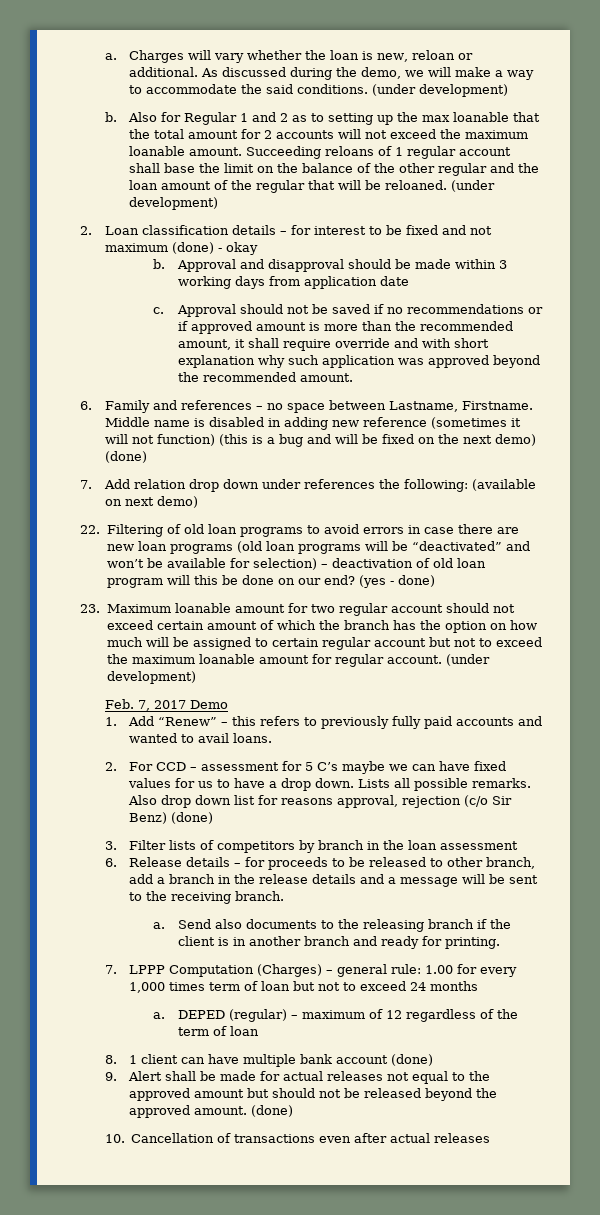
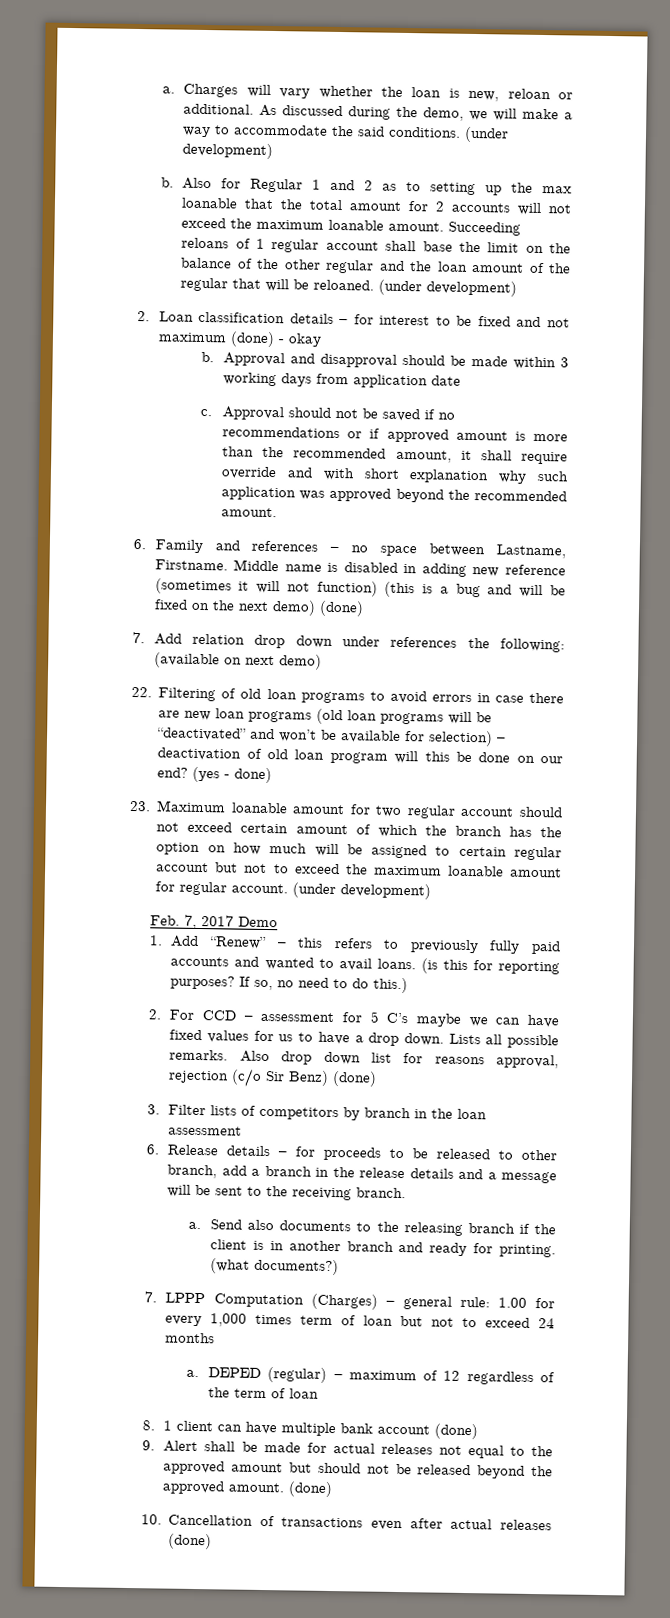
+ (is this for reporting purposes? If so, no need to do this.)
+ (what documents?)
- 10. Cancellation of transactions even after actual releases
+ 10. Cancellation of transactions even after actual releases (done)

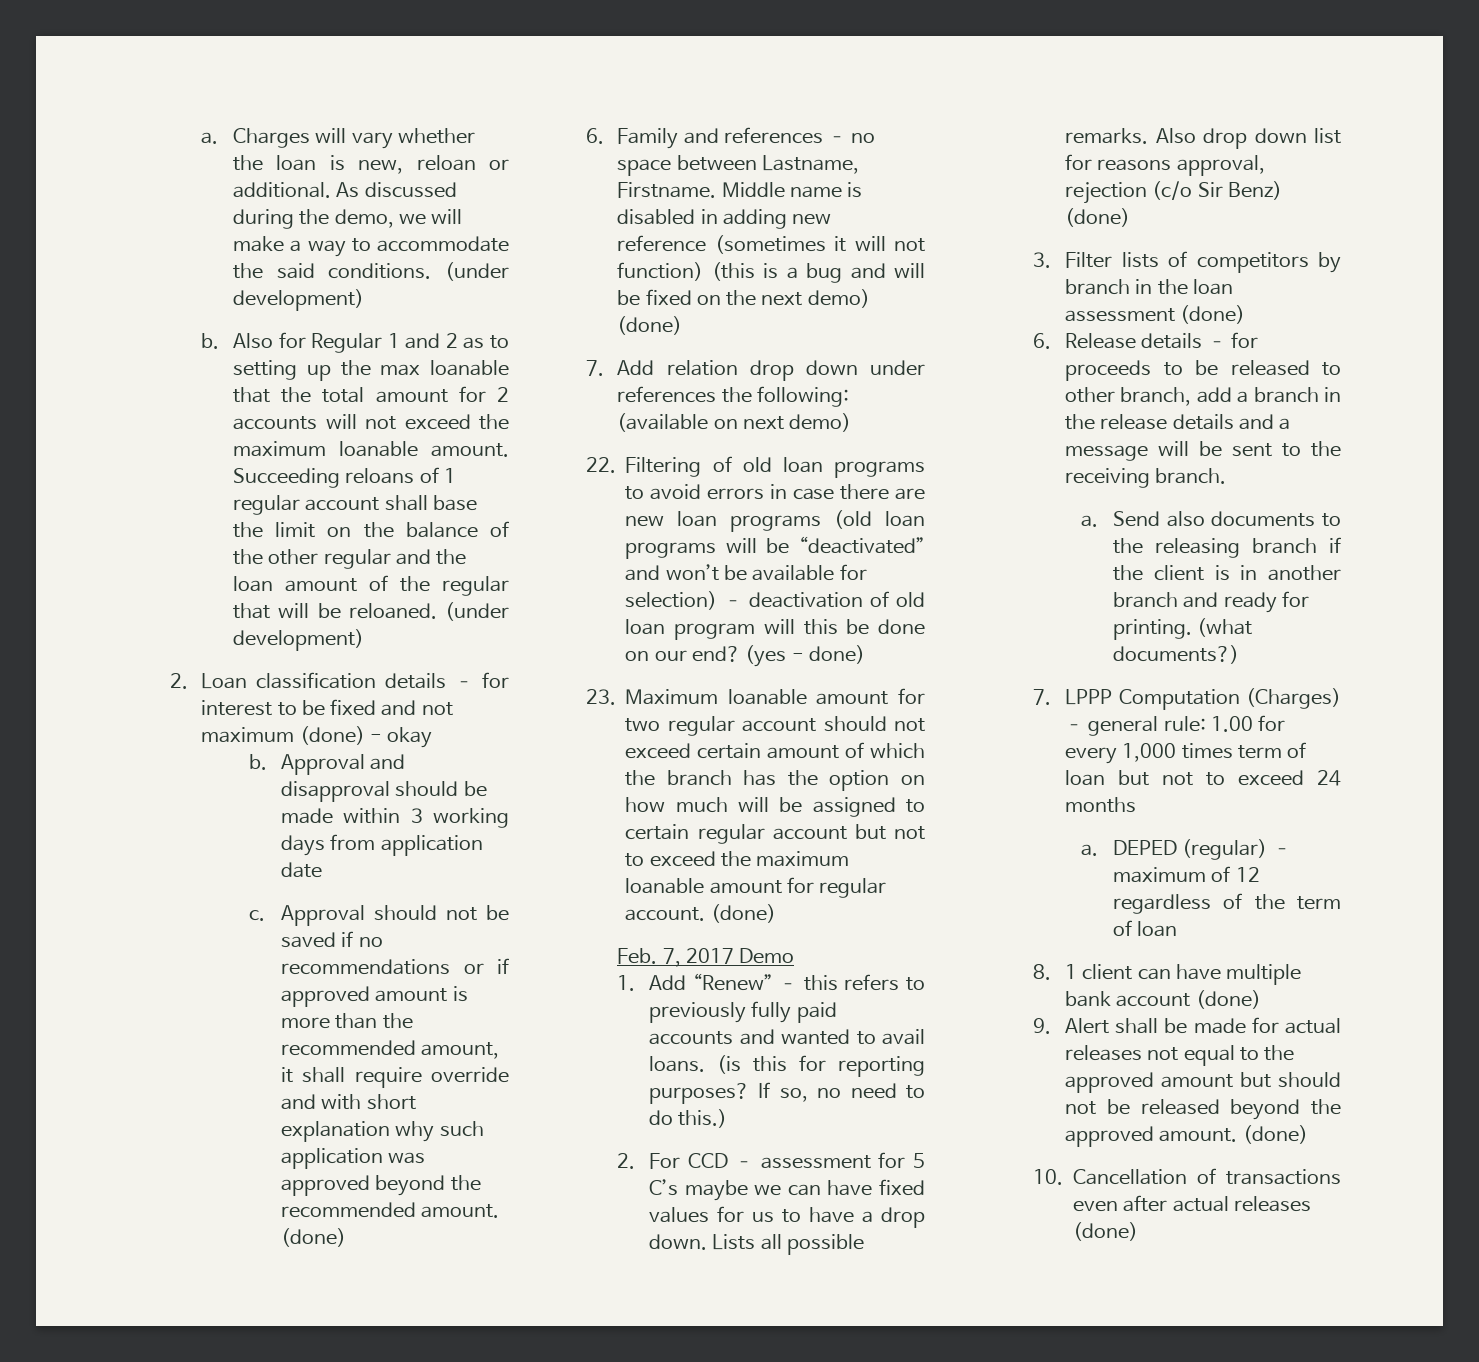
- Approval should not be saved if no recommendations or if approved amount is more than the recommended amount, it shall require override and with short explanation why such application was approved beyond the recommended amount.
+ Approval should not be saved if no recommendations or if approved amount is more than the recommended amount, it shall require override and with short explanation why such application was approved beyond the recommended amount. (done)
- 23. Maximum loanable amount for two regular account should not exceed certain amount of which the branch has the option on how much will be assigned to certain regular account but not to exceed the maximum loanable amount for regular account. (under development)
+ 23. Maximum loanable amount for two regular account should not exceed certain amount of which the branch has the option on how much will be assigned to certain regular account but not to exceed the maximum loanable amount for regular account. (done)
- 3. Filter lists of competitors by branch in the loan assessment
+ 3. Filter lists of competitors by branch in the loan assessment (done)

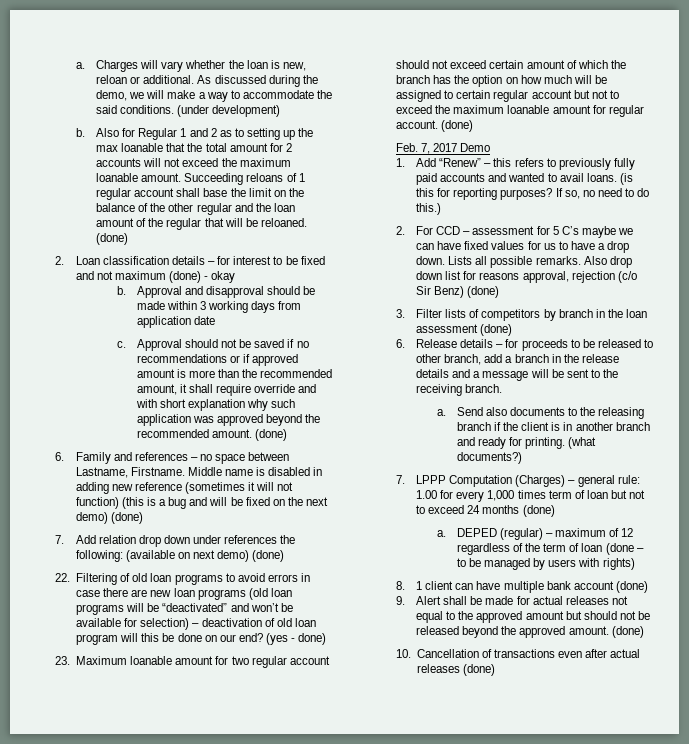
- Succeeding reloans of 1 regular account shall base the limit on the balance of the other regular and the loan amount of the regular that will be reloaned. (under development)
+ Succeeding reloans of 1 regular account shall base the limit on the balance of the other regular and the loan amount of the regular that will be reloaned. (done)
- 7. Add relation drop down under references the following: (available on next demo)
+ 7. Add relation drop down under references the following: (available on next demo) (done)
- 7. LPPP Computation (Charges) – general rule: 1.00 for every 1,000 times term of loan but not to exceed 24 months
+ 7. LPPP Computation (Charges) – general rule: 1.00 for every 1,000 times term of loan but not to exceed 24 months (done)
- DEPED (regular) – maximum of 12 regardless of the term of loan
+ DEPED (regular) – maximum of 12 regardless of the term of loan (done – to be managed by users with rights)

